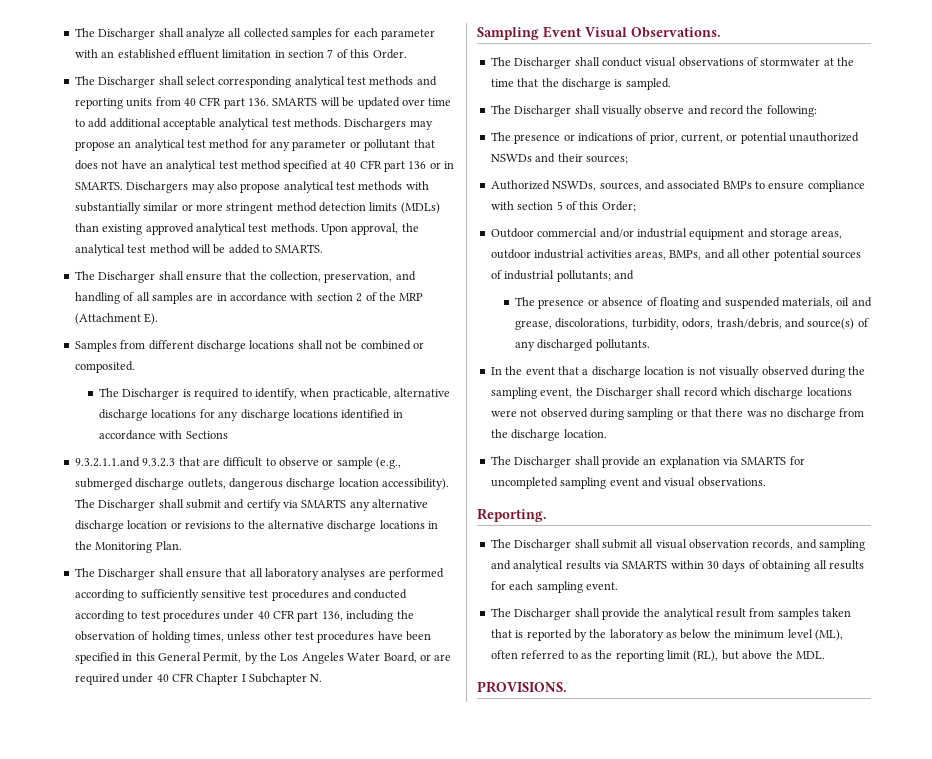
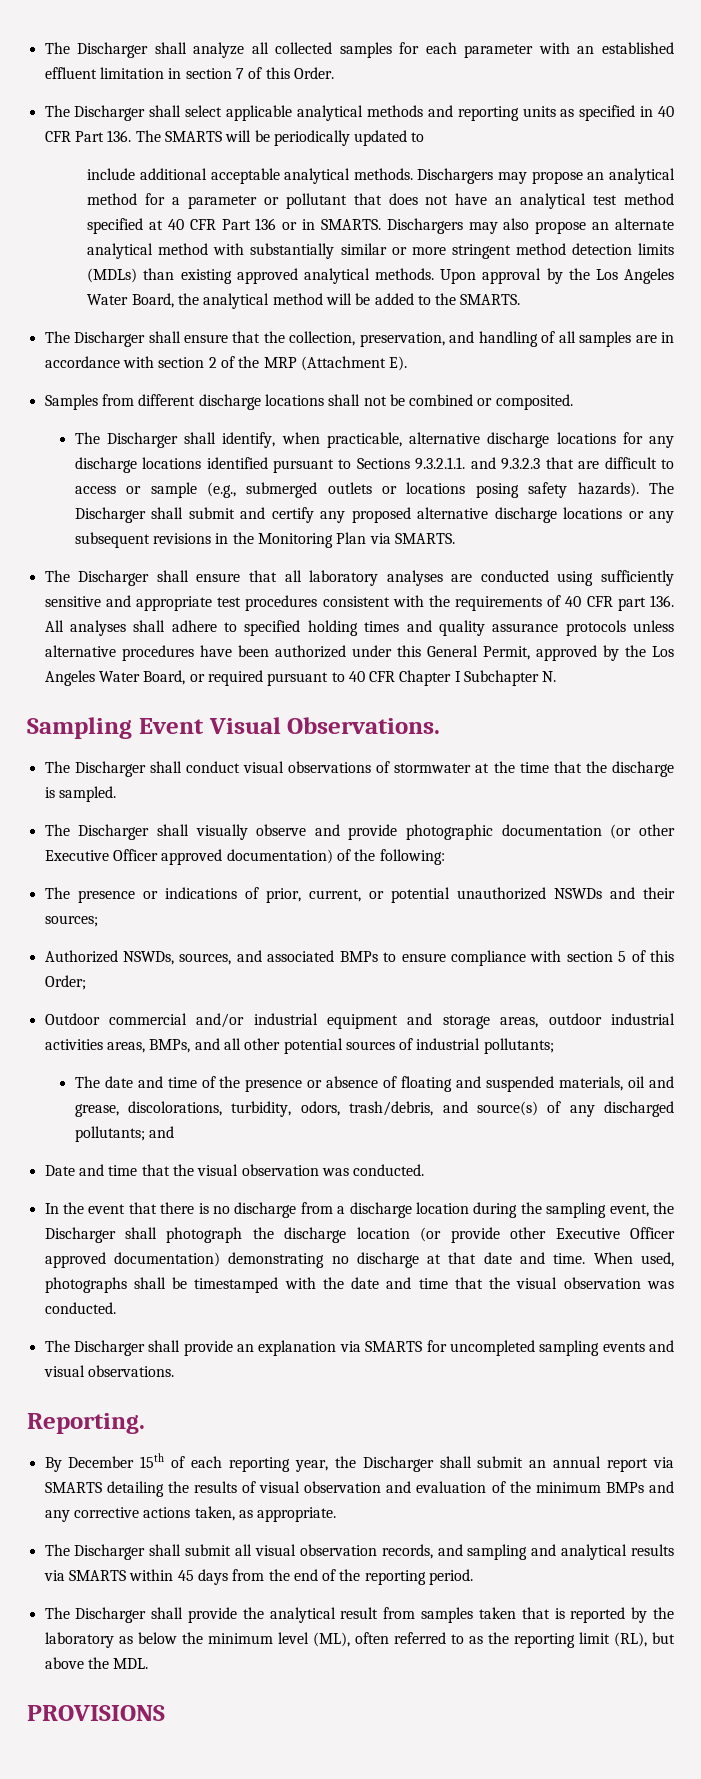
- The Discharger shall select corresponding analytical test methods and reporting units from 40 CFR part 136. SMARTS will be updated over time to add additional acceptable analytical test methods.
+ The Discharger shall select applicable analytical methods and reporting units as specified in 40 CFR Part 136. The SMARTS will be periodically updated to
+ include additional acceptable analytical methods.
- Dischargers may propose an analytical test method for any parameter or pollutant that does not have an analytical test method specified at 40 CFR part 136 or in SMARTS.
+ Dischargers may propose an analytical method for a parameter or pollutant that does not have an analytical test method specified at 40 CFR Part 136 or in SMARTS.
- Dischargers may also propose analytical test methods with substantially similar or more stringent method detection limits (MDLs) than existing approved analytical test methods.
+ Dischargers may also propose an alternate analytical method with substantially similar or more stringent method detection limits (MDLs) than existing approved analytical methods.
- Upon approval, the analytical test method will be added to SMARTS.
+ Upon approval by the Los Angeles Water Board, the analytical method will be added to the SMARTS.
- The Discharger is required to identify, when practicable, alternative discharge locations for any discharge locations identified in accordance with Sections
- 9.3.2.1.1.and 9.3.2.3 that are difficult to observe or sample (e.g., submerged discharge outlets, dangerous discharge location accessibility).
+ The Discharger shall identify, when practicable, alternative discharge locations for any discharge locations identified pursuant to Sections 9.3.2.1.1. and 9.3.2.3 that are difficult to access or sample (e.g., submerged outlets or locations posing safety hazards).
- The Discharger shall submit and certify via SMARTS any alternative discharge location or revisions to the alternative discharge locations in the Monitoring Plan.
+ The Discharger shall submit and certify any proposed alternative discharge locations or any subsequent revisions in the Monitoring Plan via SMARTS.
- The Discharger shall ensure that all laboratory analyses are performed according to sufficiently sensitive test procedures and conducted according to test procedures under 40 CFR part 136, including the observation of holding times, unless other test procedures have been specified in this General Permit, by the Los Angeles Water Board, or are required under 40 CFR Chapter I Subchapter N.
+ The Discharger shall ensure that all laboratory analyses are conducted using sufficiently sensitive and appropriate test procedures consistent with the requirements of 40 CFR part 136. All analyses shall adhere to specified holding times and quality assurance protocols unless alternative procedures have been authorized under this General Permit, approved by the Los Angeles Water Board, or required pursuant to 40 CFR Chapter I Subchapter N.
- The Discharger shall visually observe and record the following:
+ The Discharger shall visually observe and provide photographic documentation (or other Executive Officer approved documentation) of the following:
- Outdoor commercial and/or industrial equipment and storage areas, outdoor industrial activities areas, BMPs, and all other potential sources of industrial pollutants; and
- The presence or absence of floating and suspended materials, oil and grease, discolorations, turbidity, odors, trash/debris, and source(s) of any discharged pollutants.
- In the event that a discharge location is not visually observed during the sampling event, the Discharger shall record which discharge locations were not observed during sampling or that there was no discharge from the discharge location.
+ Outdoor commercial and/or industrial equipment and storage areas, outdoor industrial activities areas, BMPs, and all other potential sources of industrial pollutants;
+ The date and time of the presence or absence of floating and suspended materials, oil and grease, discolorations, turbidity, odors, trash/debris, and source(s) of any discharged pollutants; and
+ Date and time that the visual observation was conducted.
+ In the event that there is no discharge from a discharge location during the sampling event, the Discharger shall photograph the discharge location (or provide other Executive Officer approved documentation) demonstrating no discharge at that date and time. When used, photographs shall be timestamped with the date and time that the visual observation was conducted.
- The Discharger shall provide an explanation via SMARTS for uncompleted sampling event and visual observations.
+ The Discharger shall provide an explanation via SMARTS for uncompleted sampling events and visual observations.
+ By December 15th of each reporting year, the Discharger shall submit an annual report via SMARTS detailing the results of visual observation and evaluation of the minimum BMPs and any corrective actions taken, as appropriate.
- The Discharger shall submit all visual observation records, and sampling and analytical results via SMARTS within 30 days of obtaining all results for each sampling event.
+ The Discharger shall submit all visual observation records, and sampling and analytical results via SMARTS within 45 days from the end of the reporting period.
- PROVISIONS.
+ PROVISIONS

